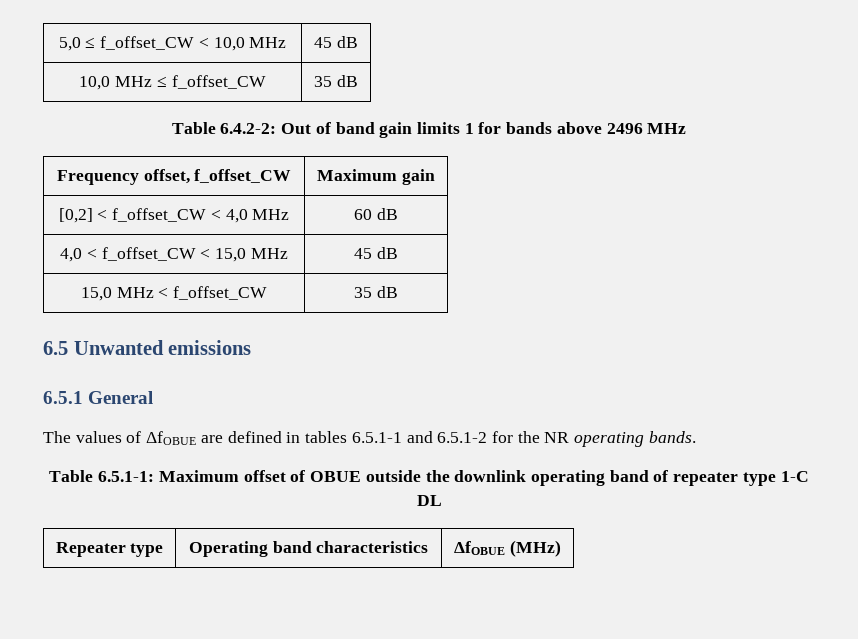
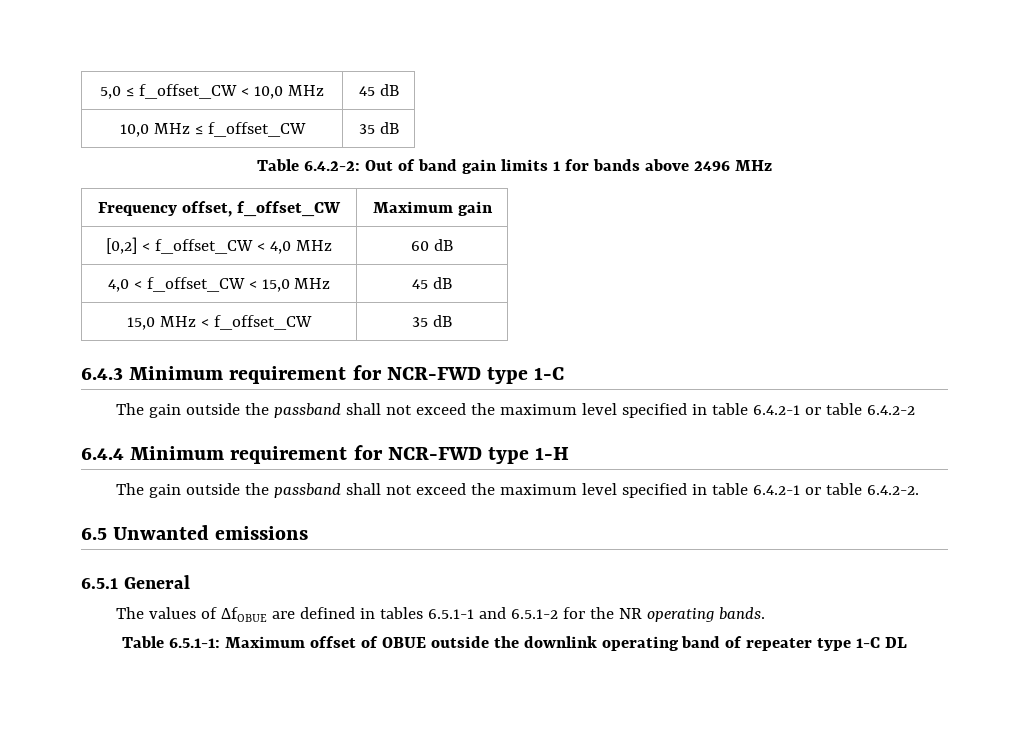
+ 6.4.3 Minimum requirement for NCR-FWD type 1-C
+ The gain outside the passband shall not exceed the maximum level specified in table 6.4.2-1 or table 6.4.2-2
+ 6.4.4 Minimum requirement for NCR-FWD type 1-H
+ The gain outside the passband shall not exceed the maximum level specified in table 6.4.2-1 or table 6.4.2-2.
- Repeater type | Operating band characteristics | ΔfOBUE (MHz)

